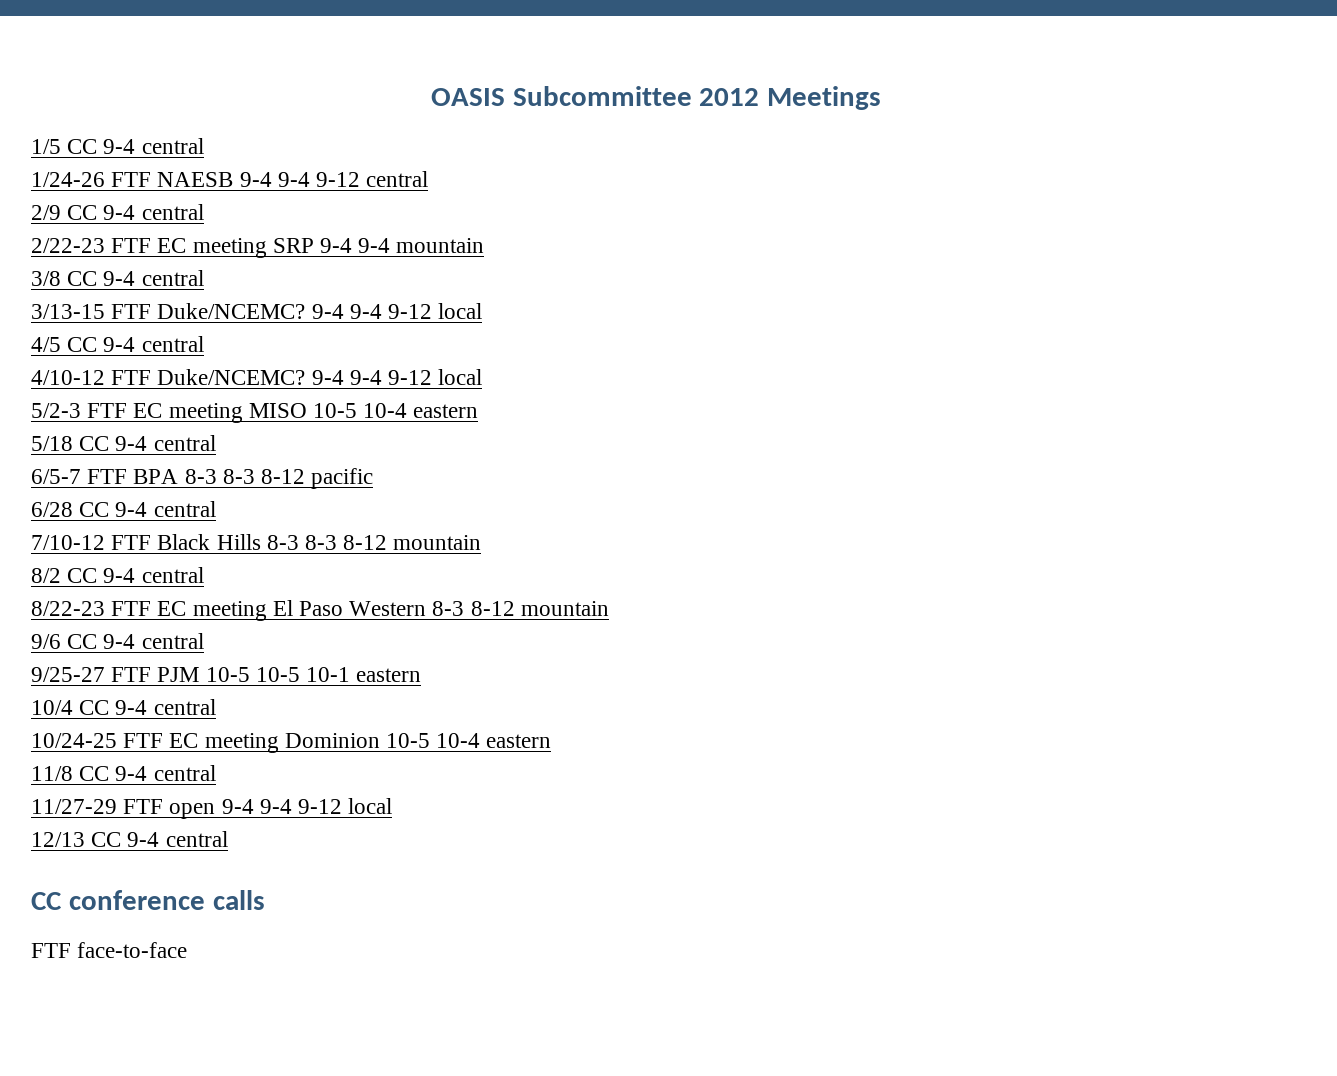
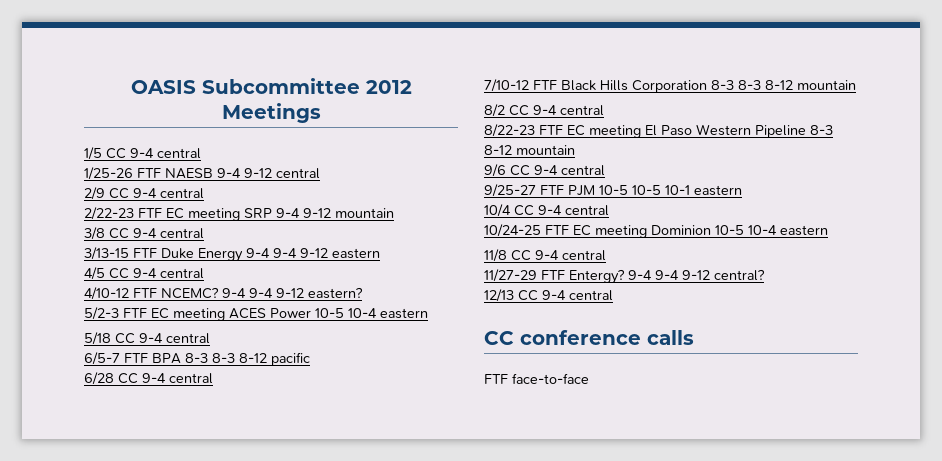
- 1/24-26 FTF NAESB 9-4 9-4 9-12 central
+ 1/25-26 FTF NAESB 9-4 9-12 central
- 2/22-23 FTF EC meeting SRP 9-4 9-4 mountain
+ 2/22-23 FTF EC meeting SRP 9-4 9-12 mountain
- 3/13-15 FTF Duke/NCEMC? 9-4 9-4 9-12 local
+ 3/13-15 FTF Duke Energy 9-4 9-4 9-12 eastern
- 4/10-12 FTF Duke/NCEMC? 9-4 9-4 9-12 local
+ 4/10-12 FTF NCEMC? 9-4 9-4 9-12 eastern?
- 5/2-3 FTF EC meeting MISO 10-5 10-4 eastern
+ 5/2-3 FTF EC meeting ACES Power 10-5 10-4 eastern
- 7/10-12 FTF Black Hills 8-3 8-3 8-12 mountain
+ 7/10-12 FTF Black Hills Corporation 8-3 8-3 8-12 mountain
- 8/22-23 FTF EC meeting El Paso Western 8-3 8-12 mountain
+ 8/22-23 FTF EC meeting El Paso Western Pipeline 8-3 8-12 mountain
- 11/27-29 FTF open 9-4 9-4 9-12 local
+ 11/27-29 FTF Entergy? 9-4 9-4 9-12 central?

